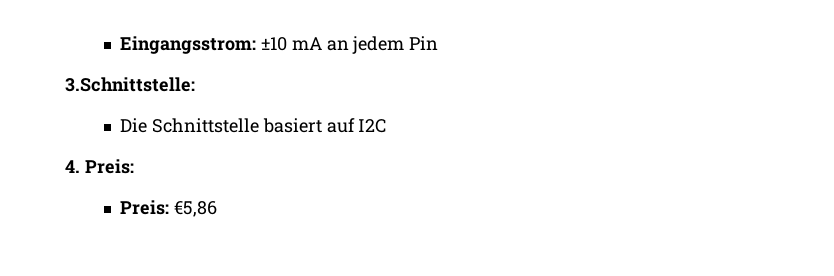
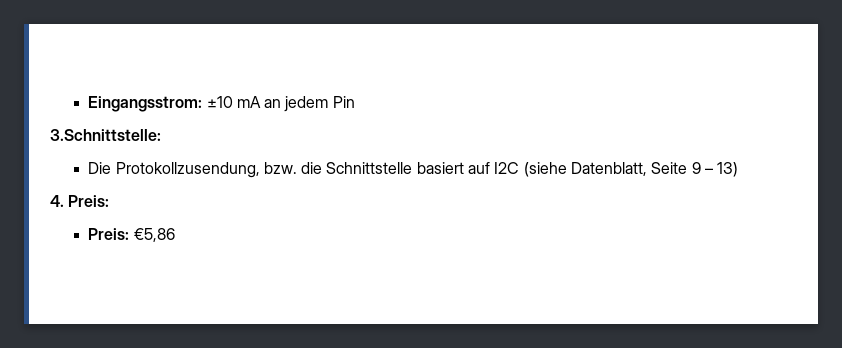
- Die Schnittstelle basiert auf I2C
+ Die Protokollzusendung, bzw. die Schnittstelle basiert auf I2C (siehe Datenblatt, Seite 9 – 13)

